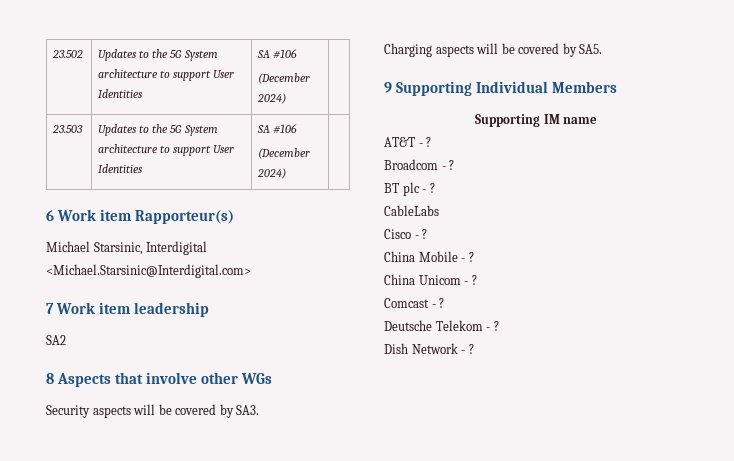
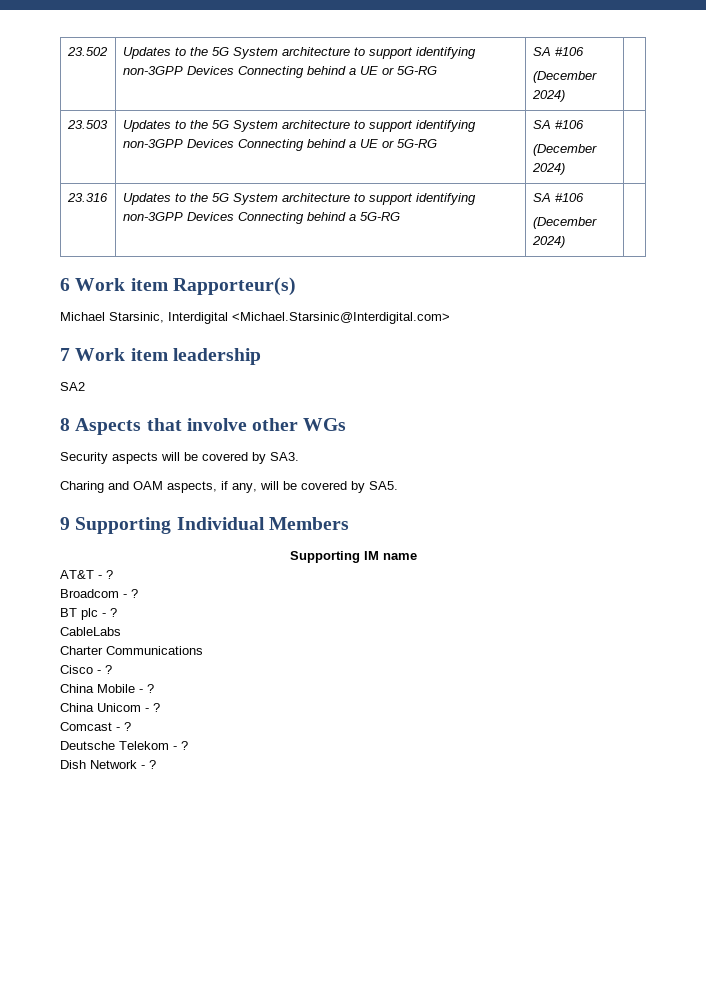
- 23.502 | Updates to the 5G System architecture to support User Identities | SA #106
+ 23.502 | Updates to the 5G System architecture to support identifying non-3GPP Devices Connecting behind a UE or 5G-RG | SA #106
- 23.503 | Updates to the 5G System architecture to support User Identities | SA #106
+ 23.503 | Updates to the 5G System architecture to support identifying non-3GPP Devices Connecting behind a UE or 5G-RG | SA #106
+ (December 2024) |
+ 23.316 | Updates to the 5G System architecture to support identifying non-3GPP Devices Connecting behind a 5G-RG | SA #106
- Charging aspects will be covered by SA5.
+ Charing and OAM aspects, if any, will be covered by SA5.
+ Charter Communications

